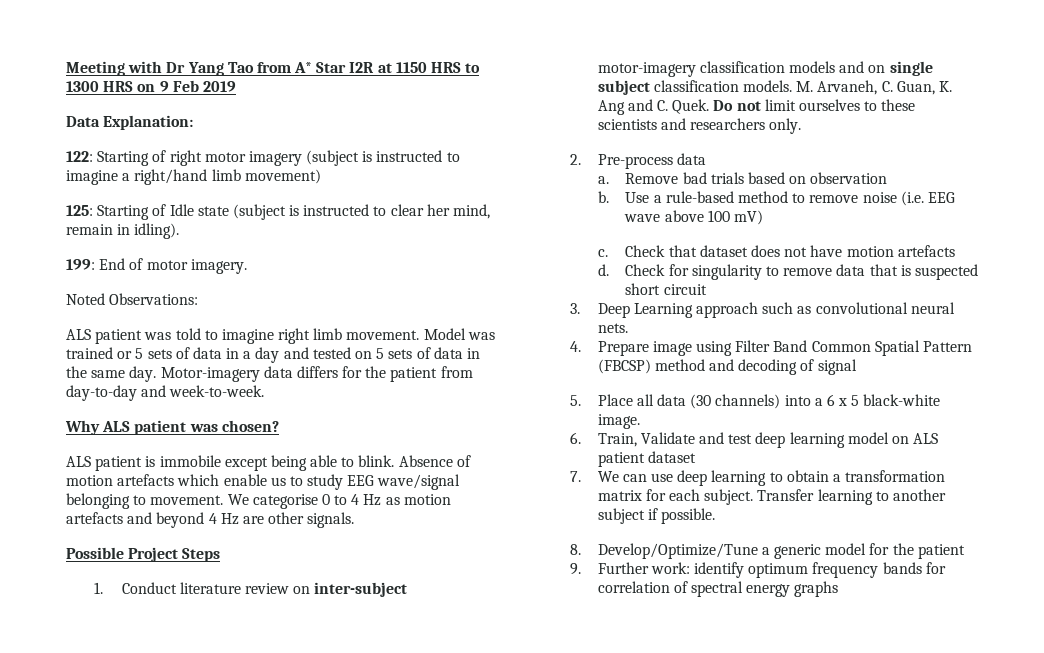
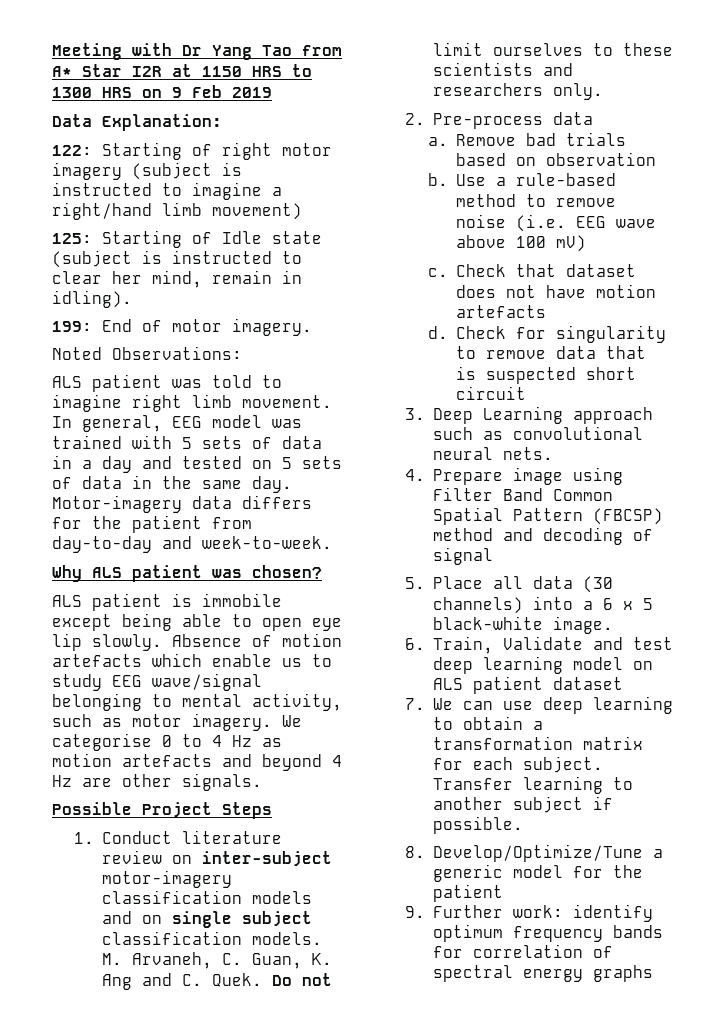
- Model was trained or 5 sets of data in a day and tested on 5 sets of data in the same day.
+ In general, EEG model was trained with 5 sets of data in a day and tested on 5 sets of data in the same day.
- ALS patient is immobile except being able to blink.
+ ALS patient is immobile except being able to open eye lip slowly.
- Absence of motion artefacts which enable us to study EEG wave/signal belonging to movement.
+ Absence of motion artefacts which enable us to study EEG wave/signal belonging to mental activity, such as motor imagery.

